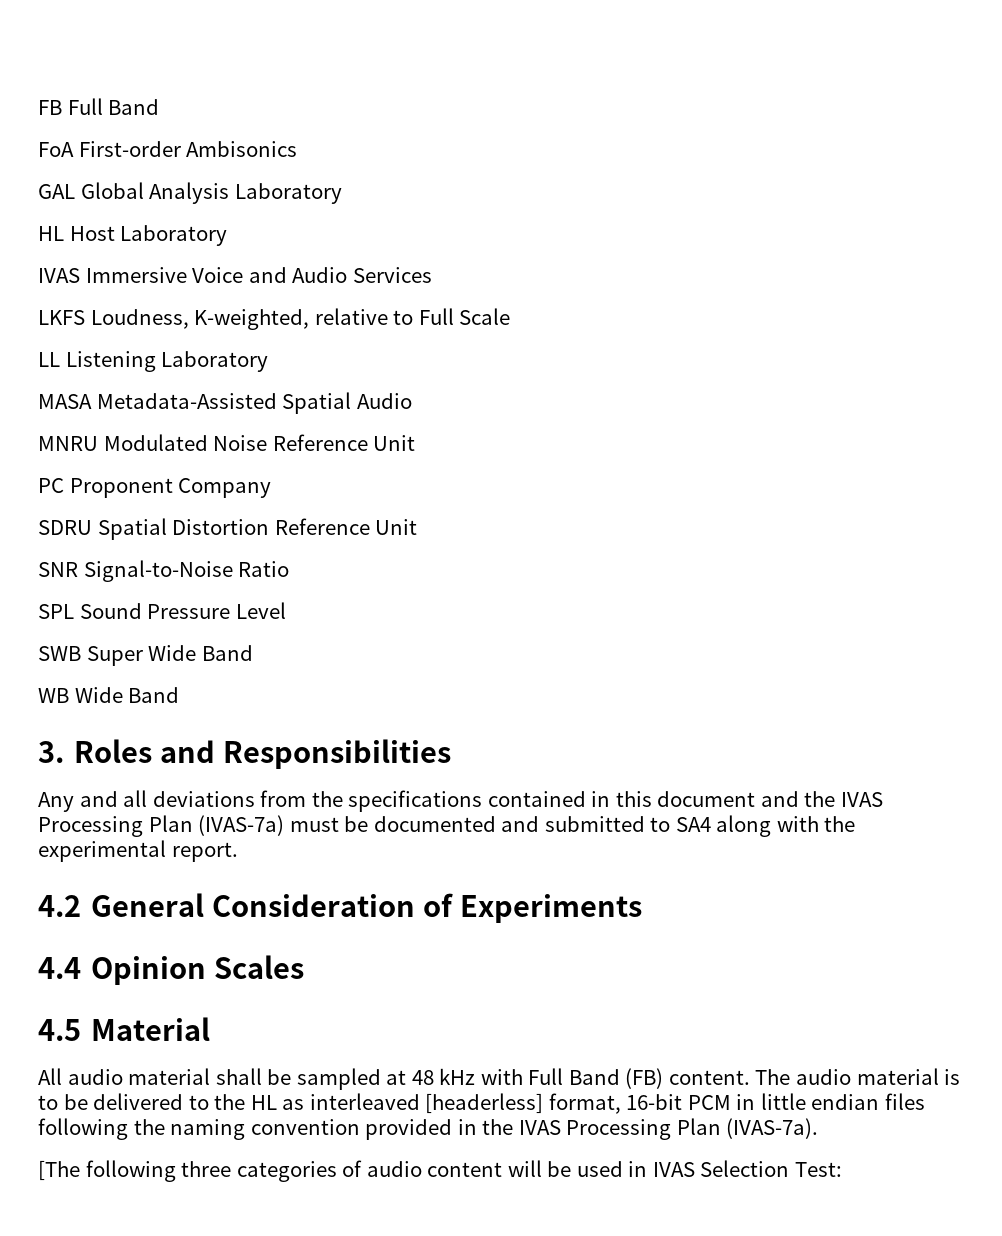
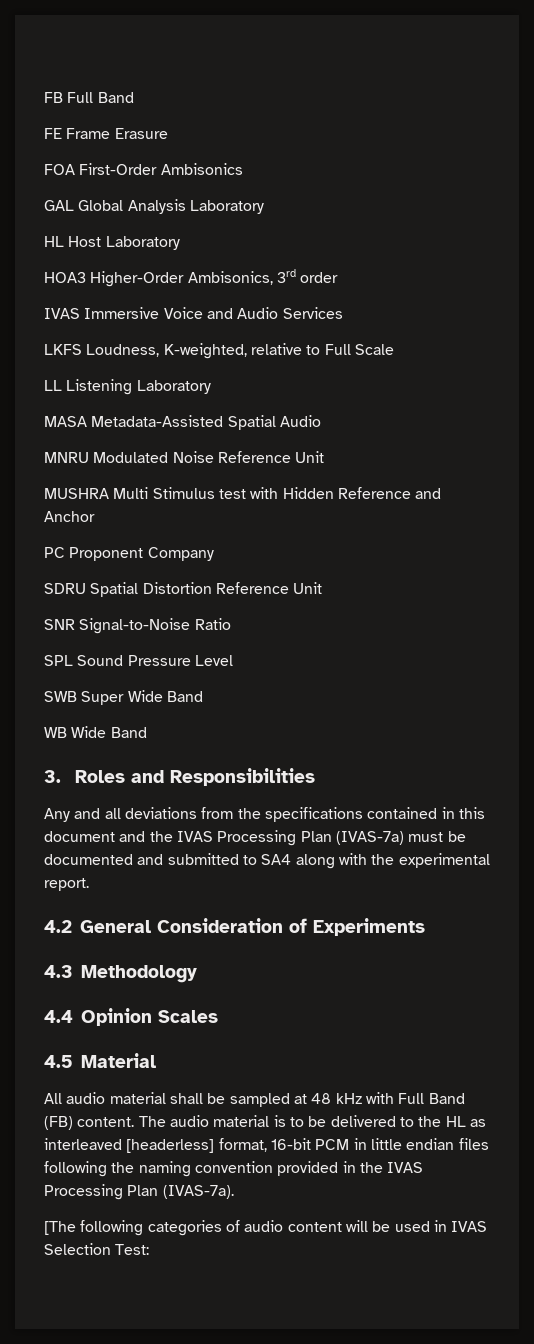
- FoA First-order Ambisonics
+ FE Frame Erasure
+ FOA First-Order Ambisonics
+ HOA3 Higher-Order Ambisonics, 3rd order
+ MUSHRA Multi Stimulus test with Hidden Reference and Anchor
+ 4.3 Methodology
- [The following three categories of audio content will be used in IVAS Selection Test:
+ [The following categories of audio content will be used in IVAS Selection Test:

